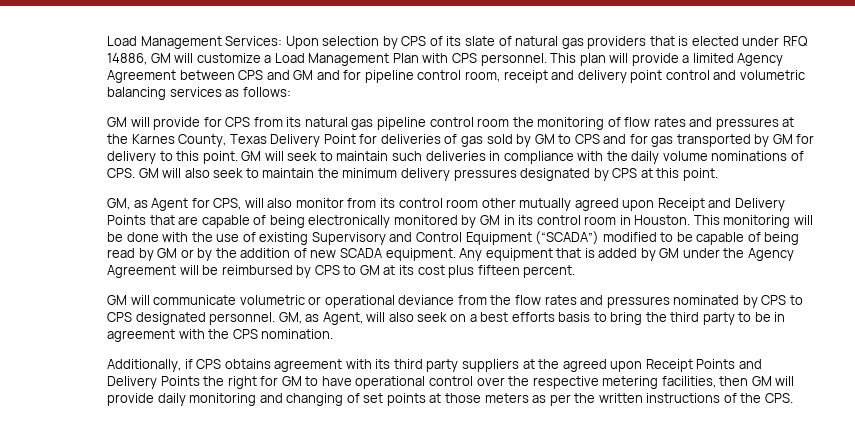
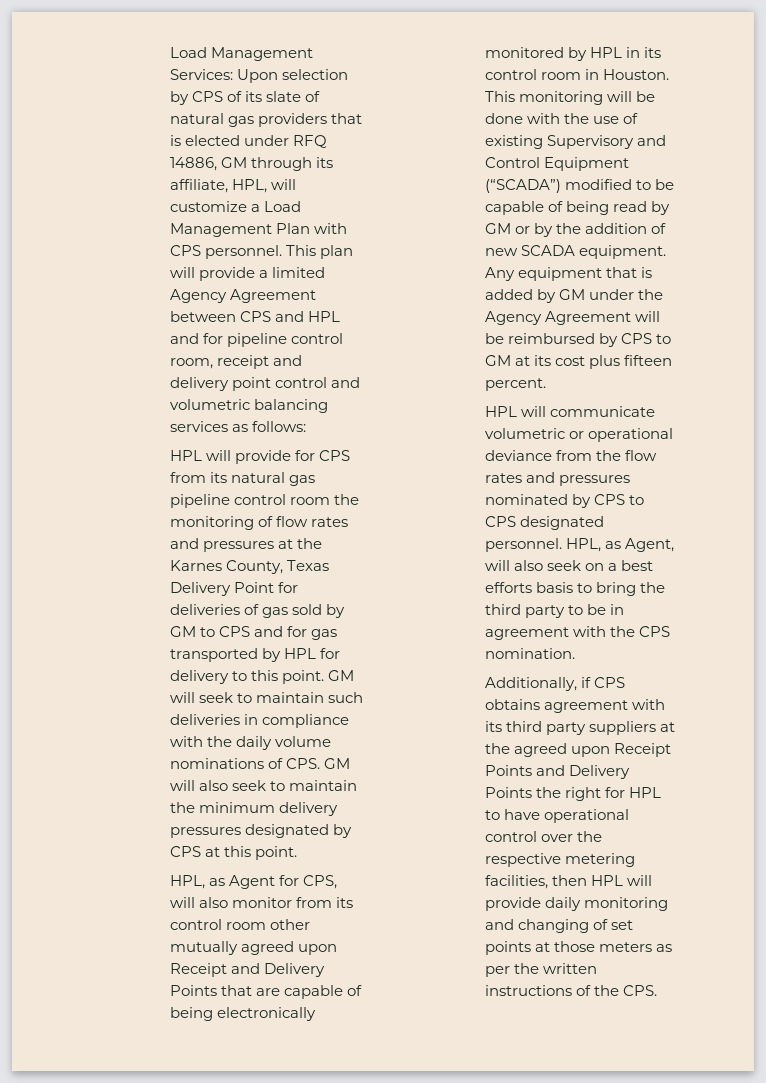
- Load Management Services: Upon selection by CPS of its slate of natural gas providers that is elected under RFQ 14886, GM will customize a Load Management Plan with CPS personnel.
+ Load Management Services: Upon selection by CPS of its slate of natural gas providers that is elected under RFQ 14886, GM through its affiliate, HPL, will customize a Load Management Plan with CPS personnel.
- This plan will provide a limited Agency Agreement between CPS and GM and for pipeline control room, receipt and delivery point control and volumetric balancing services as follows:
+ This plan will provide a limited Agency Agreement between CPS and HPL and for pipeline control room, receipt and delivery point control and volumetric balancing services as follows:
- GM will provide for CPS from its natural gas pipeline control room the monitoring of flow rates and pressures at the Karnes County, Texas Delivery Point for deliveries of gas sold by GM to CPS and for gas transported by GM for delivery to this point.
+ HPL will provide for CPS from its natural gas pipeline control room the monitoring of flow rates and pressures at the Karnes County, Texas Delivery Point for deliveries of gas sold by GM to CPS and for gas transported by HPL for delivery to this point.
- GM, as Agent for CPS, will also monitor from its control room other mutually agreed upon Receipt and Delivery Points that are capable of being electronically monitored by GM in its control room in Houston.
+ HPL, as Agent for CPS, will also monitor from its control room other mutually agreed upon Receipt and Delivery Points that are capable of being electronically monitored by HPL in its control room in Houston.
- GM will communicate volumetric or operational deviance from the flow rates and pressures nominated by CPS to CPS designated personnel.
+ HPL will communicate volumetric or operational deviance from the flow rates and pressures nominated by CPS to CPS designated personnel.
- GM, as Agent, will also seek on a best efforts basis to bring the third party to be in agreement with the CPS nomination.
+ HPL, as Agent, will also seek on a best efforts basis to bring the third party to be in agreement with the CPS nomination.
- Additionally, if CPS obtains agreement with its third party suppliers at the agreed upon Receipt Points and Delivery Points the right for GM to have operational control over the respective metering facilities, then GM will provide daily monitoring and changing of set points at those meters as per the written instructions of the CPS.
+ Additionally, if CPS obtains agreement with its third party suppliers at the agreed upon Receipt Points and Delivery Points the right for HPL to have operational control over the respective metering facilities, then HPL will provide daily monitoring and changing of set points at those meters as per the written instructions of the CPS.

